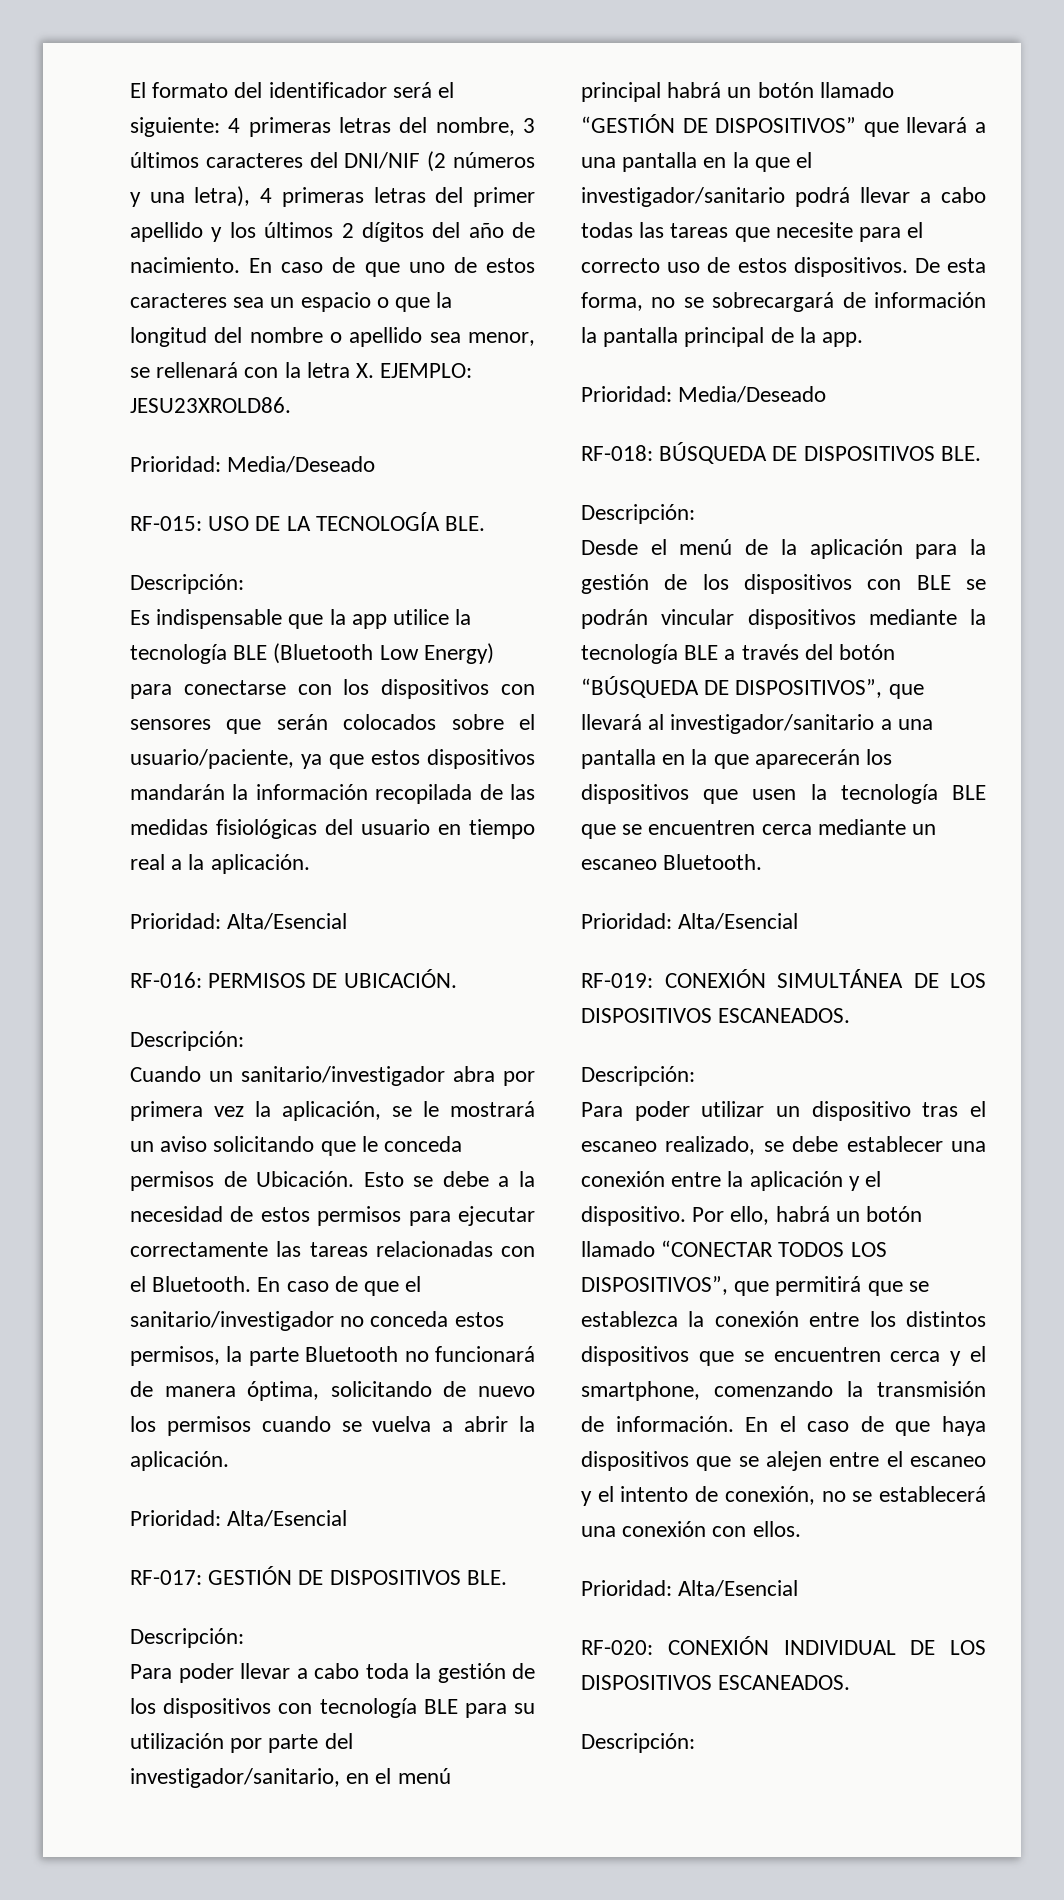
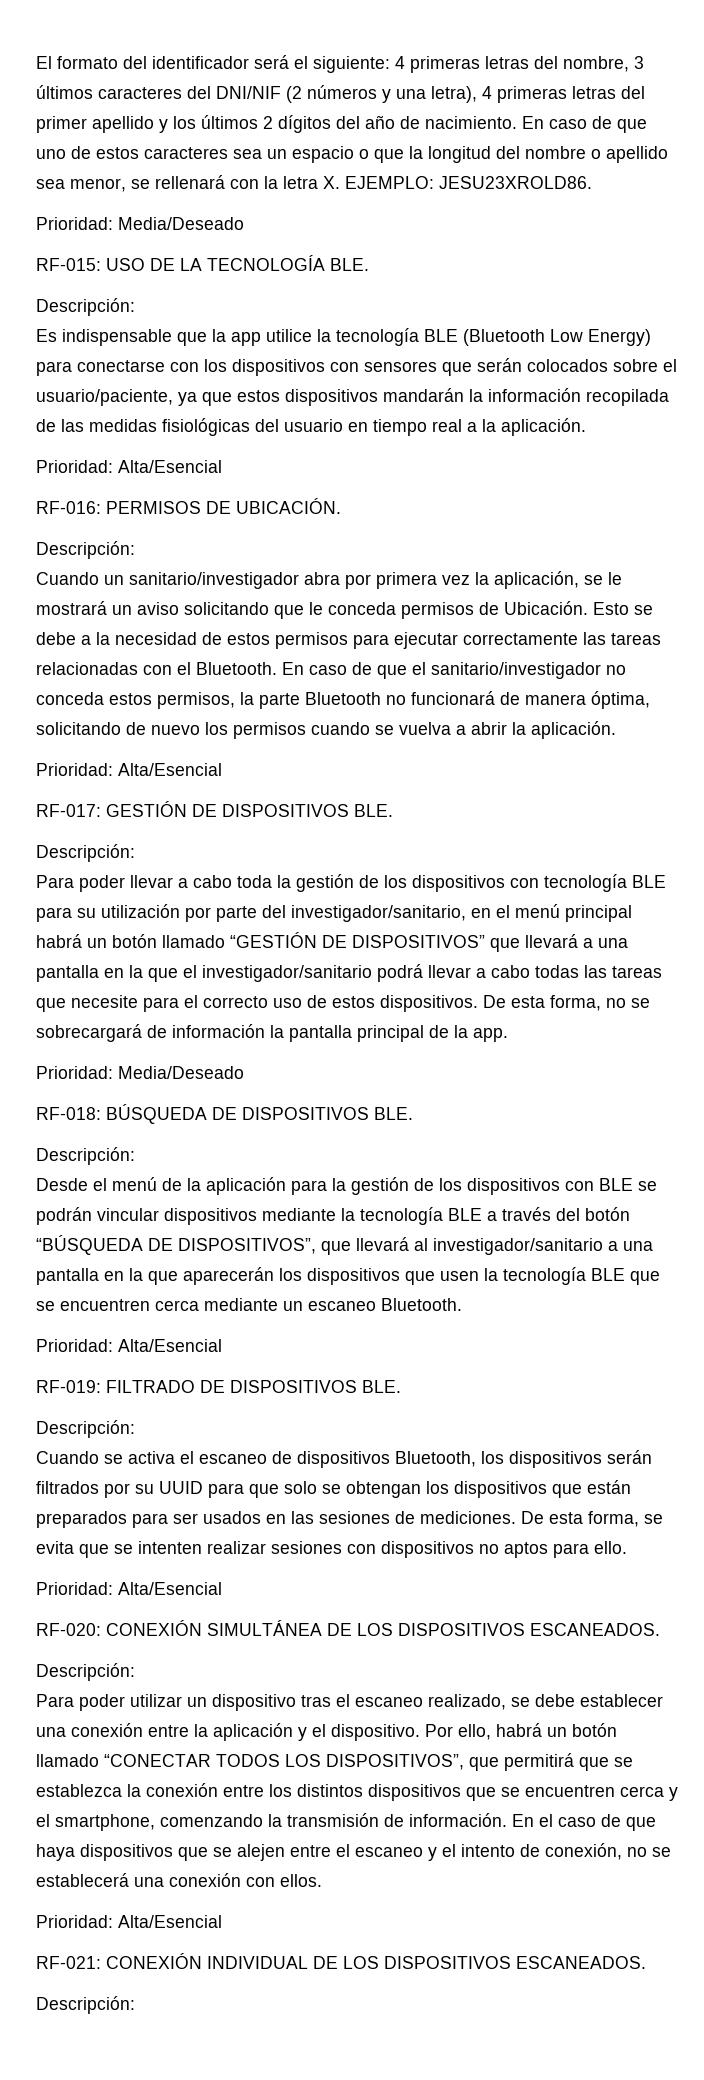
- RF-019: CONEXIÓN SIMULTÁNEA DE LOS DISPOSITIVOS ESCANEADOS.
+ RF-019: FILTRADO DE DISPOSITIVOS BLE.
+ Descripción:
+ Cuando se activa el escaneo de dispositivos Bluetooth, los dispositivos serán filtrados por su UUID para que solo se obtengan los dispositivos que están preparados para ser usados en las sesiones de mediciones. De esta forma, se evita que se intenten realizar sesiones con dispositivos no aptos para ello.
+ Prioridad: Alta/Esencial
+ RF-020: CONEXIÓN SIMULTÁNEA DE LOS DISPOSITIVOS ESCANEADOS.
- RF-020: CONEXIÓN INDIVIDUAL DE LOS DISPOSITIVOS ESCANEADOS.
+ RF-021: CONEXIÓN INDIVIDUAL DE LOS DISPOSITIVOS ESCANEADOS.

